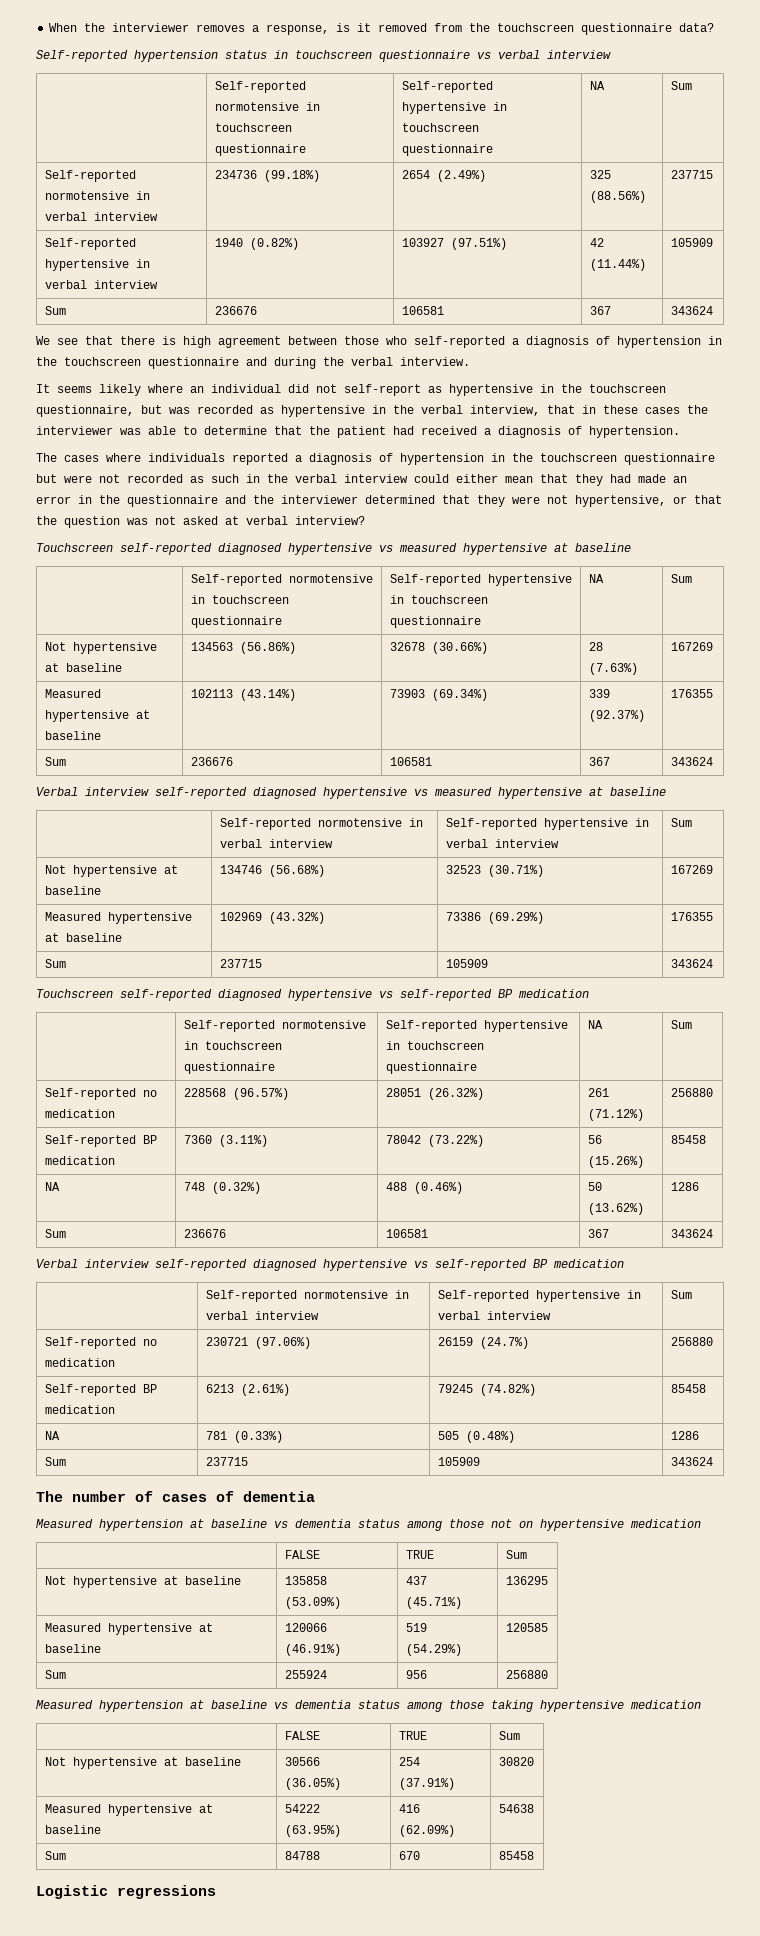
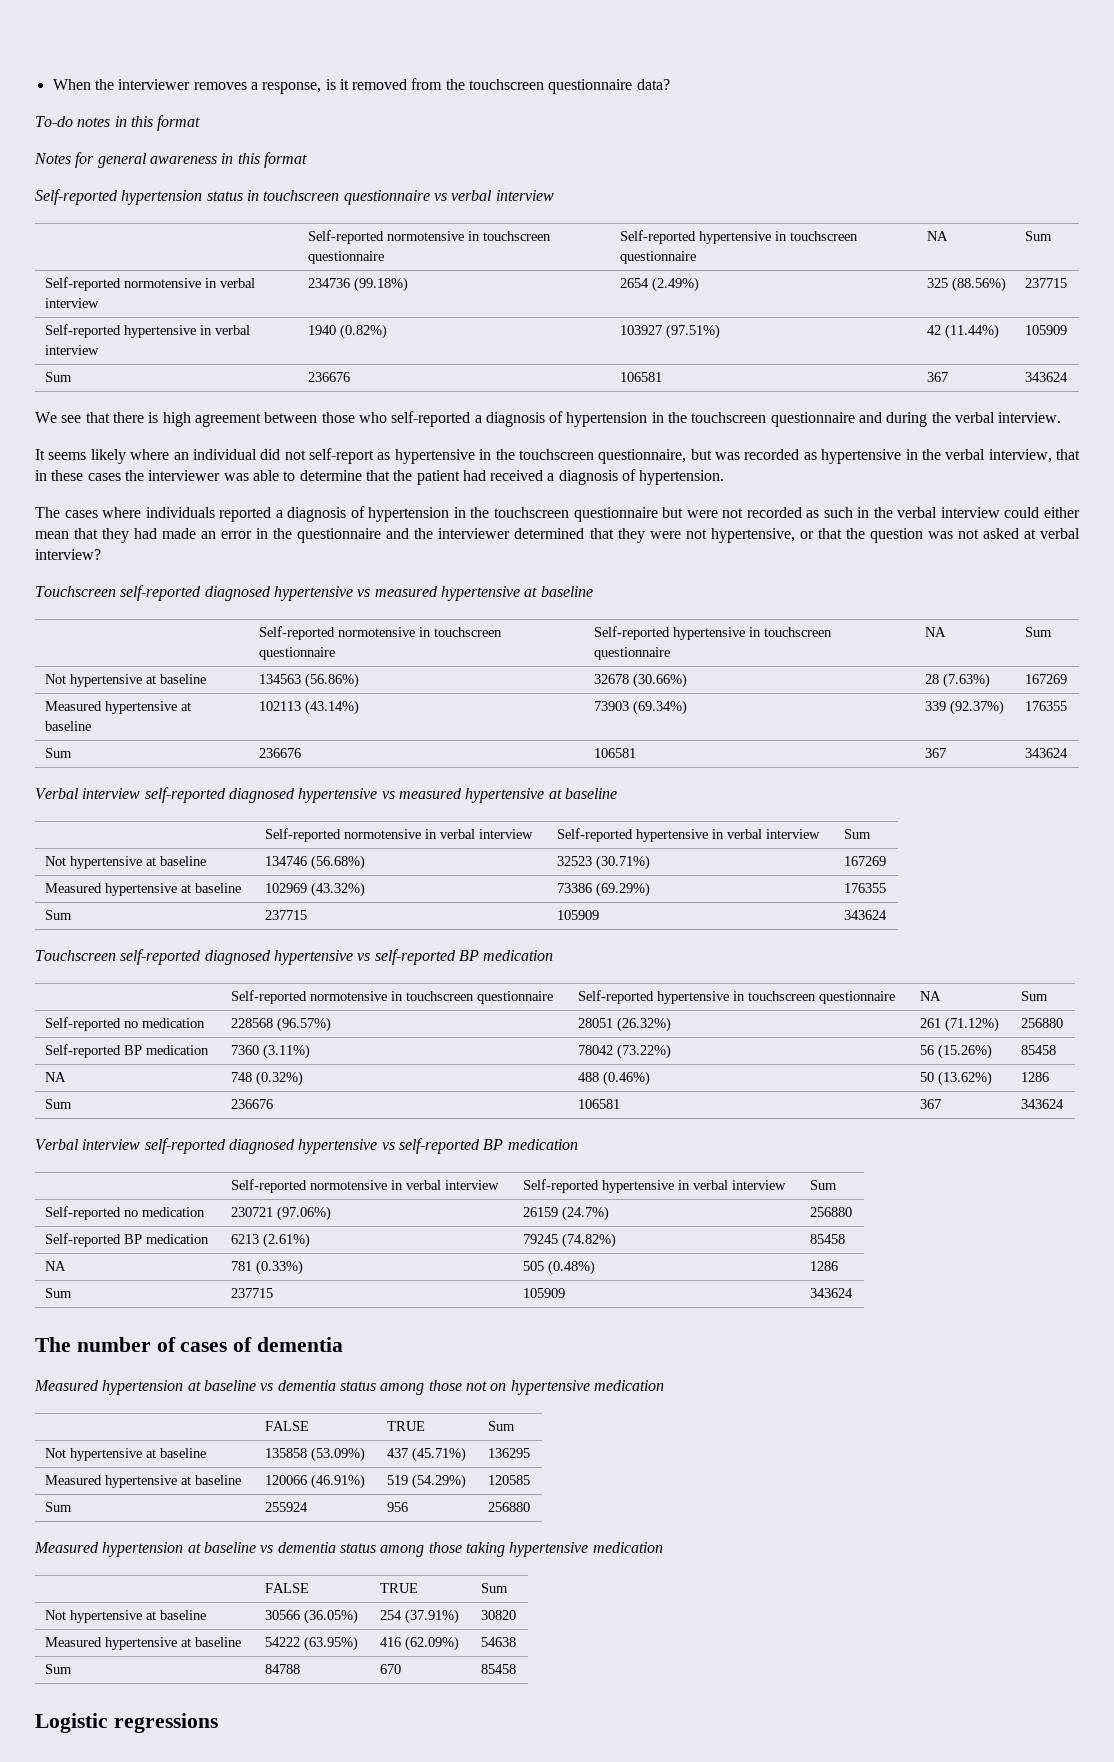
+ To-do notes in this format
+ Notes for general awareness in this format

